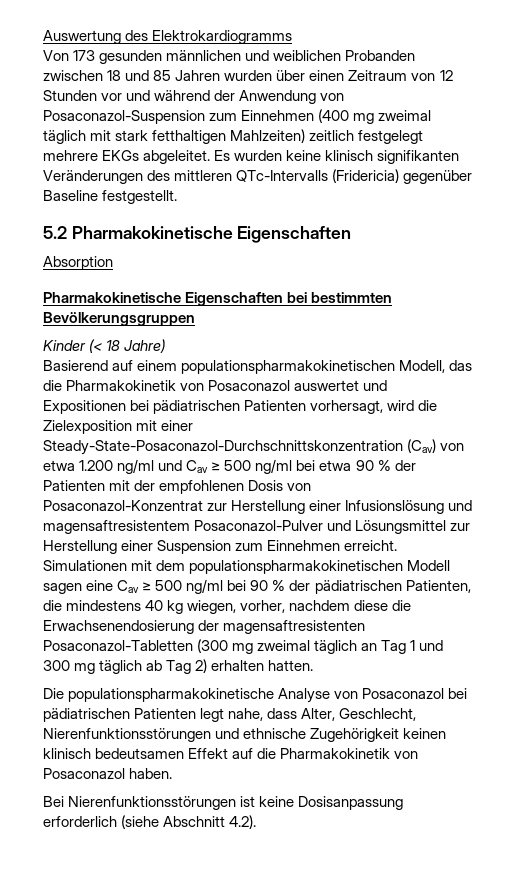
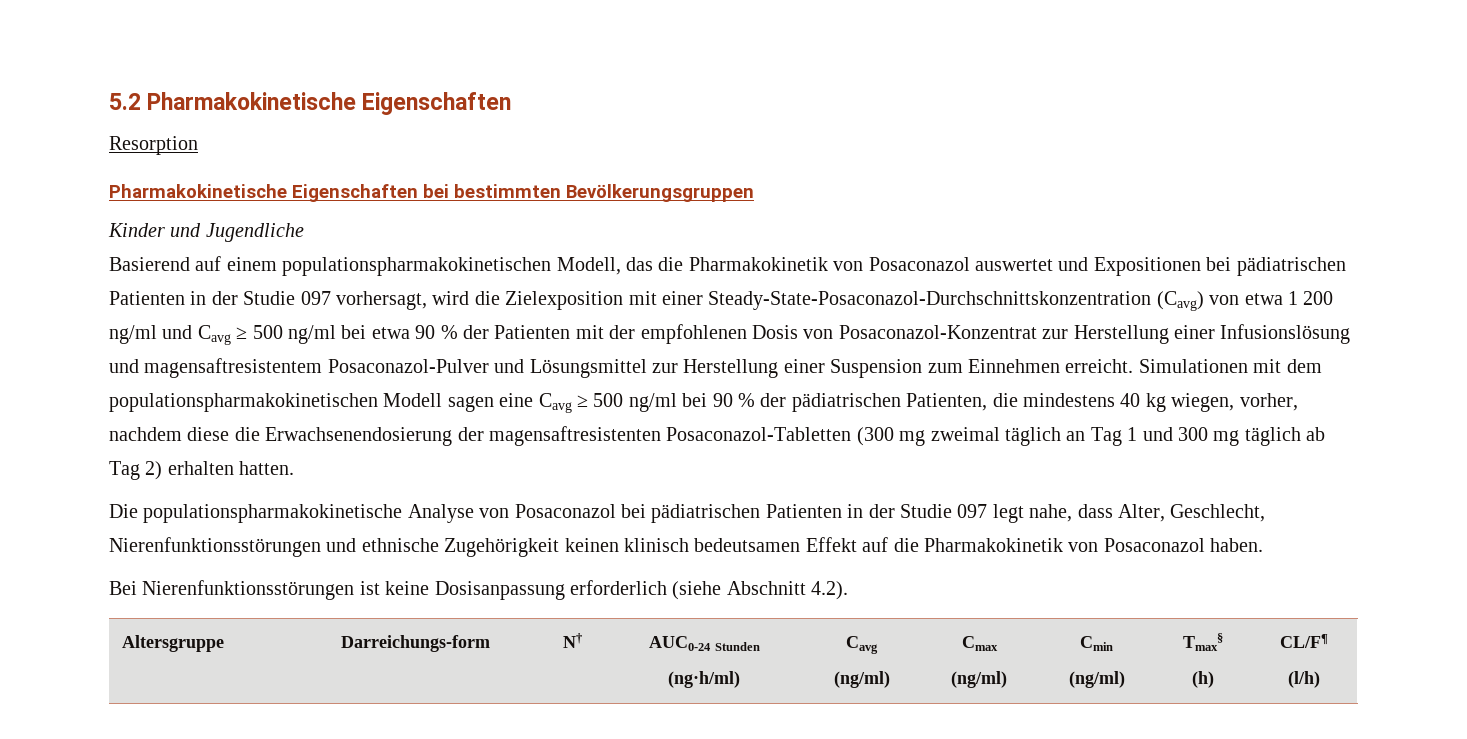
- Auswertung des Elektrokardiogramms
- Von 173 gesunden männlichen und weiblichen Probanden zwischen 18 und 85 Jahren wurden über einen Zeitraum von 12 Stunden vor und während der Anwendung von Posaconazol-Suspension zum Einnehmen (400 mg zweimal täglich mit stark fetthaltigen Mahlzeiten) zeitlich festgelegt mehrere EKGs abgeleitet. Es wurden keine klinisch signifikanten Veränderungen des mittleren QTc-Intervalls (Fridericia) gegenüber Baseline festgestellt.
- Absorption
+ Resorption
- Kinder (< 18 Jahre)
+ Kinder und Jugendliche
- Basierend auf einem populationspharmakokinetischen Modell, das die Pharmakokinetik von Posaconazol auswertet und Expositionen bei pädiatrischen Patienten vorhersagt, wird die Zielexposition mit einer Steady-State-Posaconazol-Durchschnittskonzentration (Cav) von etwa 1.200 ng/ml und Cav ≥ 500 ng/ml bei etwa 90 % der Patienten mit der empfohlenen Dosis von Posaconazol-Konzentrat zur Herstellung einer Infusionslösung und magensaftresistentem Posaconazol-Pulver und Lösungsmittel zur Herstellung einer Suspension zum Einnehmen erreicht.
+ Basierend auf einem populationspharmakokinetischen Modell, das die Pharmakokinetik von Posaconazol auswertet und Expositionen bei pädiatrischen Patienten in der Studie 097 vorhersagt, wird die Zielexposition mit einer Steady-State-Posaconazol-Durchschnittskonzentration (Cavg) von etwa 1 200 ng/ml und Cavg ≥ 500 ng/ml bei etwa 90 % der Patienten mit der empfohlenen Dosis von Posaconazol-Konzentrat zur Herstellung einer Infusionslösung und magensaftresistentem Posaconazol-Pulver und Lösungsmittel zur Herstellung einer Suspension zum Einnehmen erreicht.
- Simulationen mit dem populationspharmakokinetischen Modell sagen eine Cav ≥ 500 ng/ml bei 90 % der pädiatrischen Patienten, die mindestens 40 kg wiegen, vorher, nachdem diese die Erwachsenendosierung der magensaftresistenten Posaconazol-Tabletten (300 mg zweimal täglich an Tag 1 und 300 mg täglich ab Tag 2) erhalten hatten.
+ Simulationen mit dem populationspharmakokinetischen Modell sagen eine Cavg ≥ 500 ng/ml bei 90 % der pädiatrischen Patienten, die mindestens 40 kg wiegen, vorher, nachdem diese die Erwachsenendosierung der magensaftresistenten Posaconazol-Tabletten (300 mg zweimal täglich an Tag 1 und 300 mg täglich ab Tag 2) erhalten hatten.
- Die populationspharmakokinetische Analyse von Posaconazol bei pädiatrischen Patienten legt nahe, dass Alter, Geschlecht, Nierenfunktionsstörungen und ethnische Zugehörigkeit keinen klinisch bedeutsamen Effekt auf die Pharmakokinetik von Posaconazol haben.
+ Die populationspharmakokinetische Analyse von Posaconazol bei pädiatrischen Patienten in der Studie 097 legt nahe, dass Alter, Geschlecht, Nierenfunktionsstörungen und ethnische Zugehörigkeit keinen klinisch bedeutsamen Effekt auf die Pharmakokinetik von Posaconazol haben.
+ Altersgruppe | Darreichungs-form | N† | AUC0-24 Stunden
+ (ng·h/ml) | Cavg
+ (ng/ml) | Cmax
+ (ng/ml) | Cmin
+ (ng/ml) | Tmax§
+ (h) | CL/F¶
+ (l/h)

